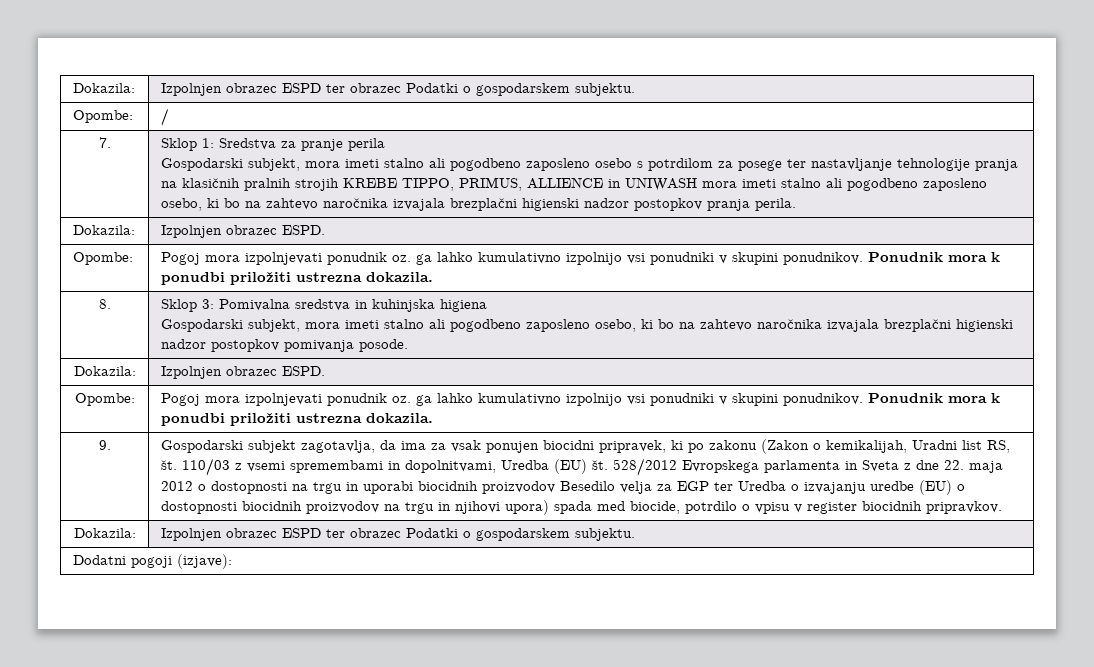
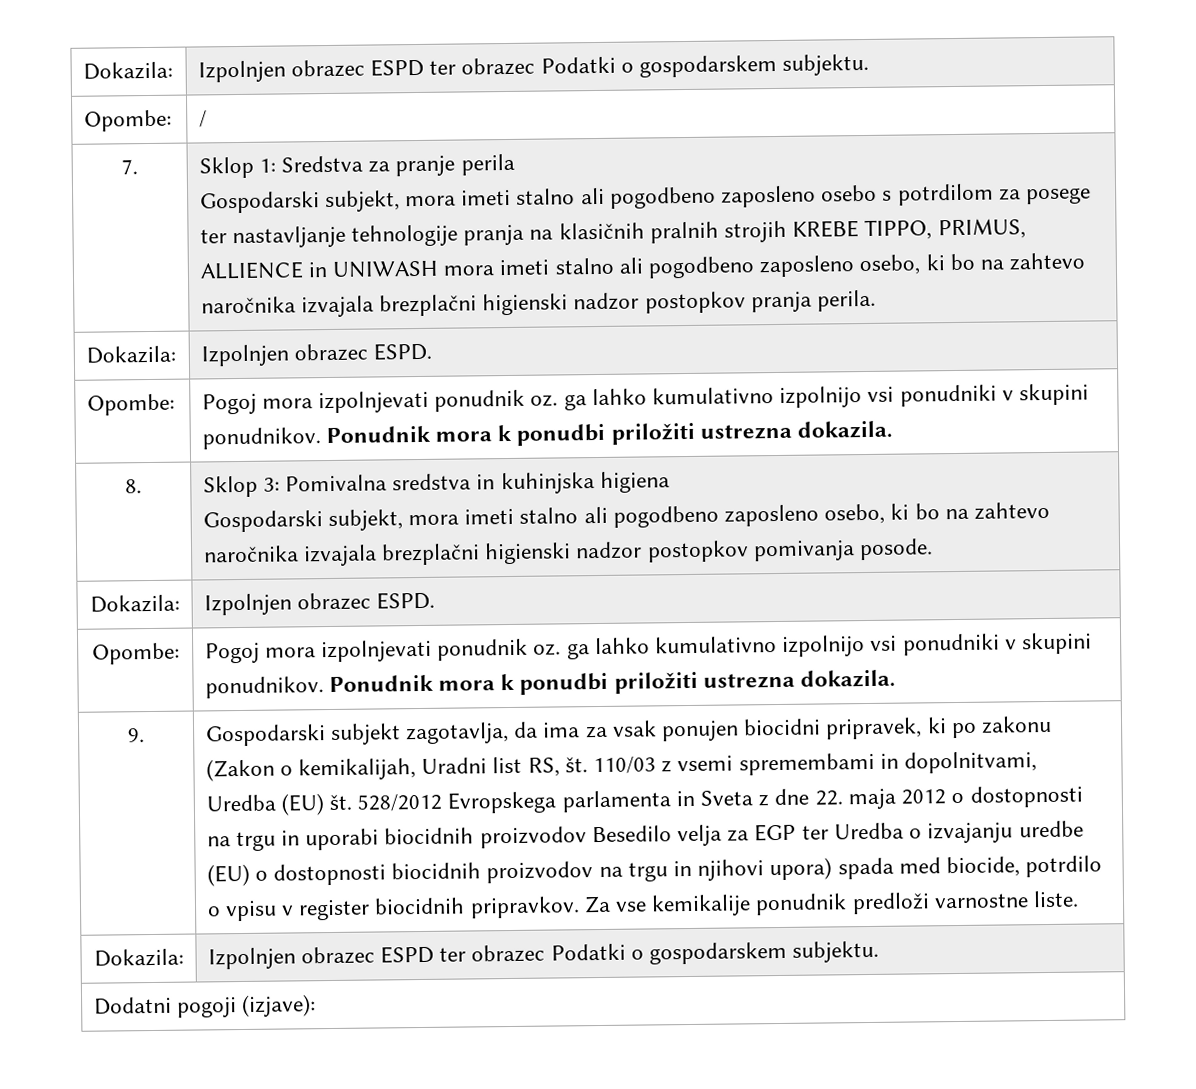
+ Za vse kemikalije ponudnik predloži varnostne liste.

